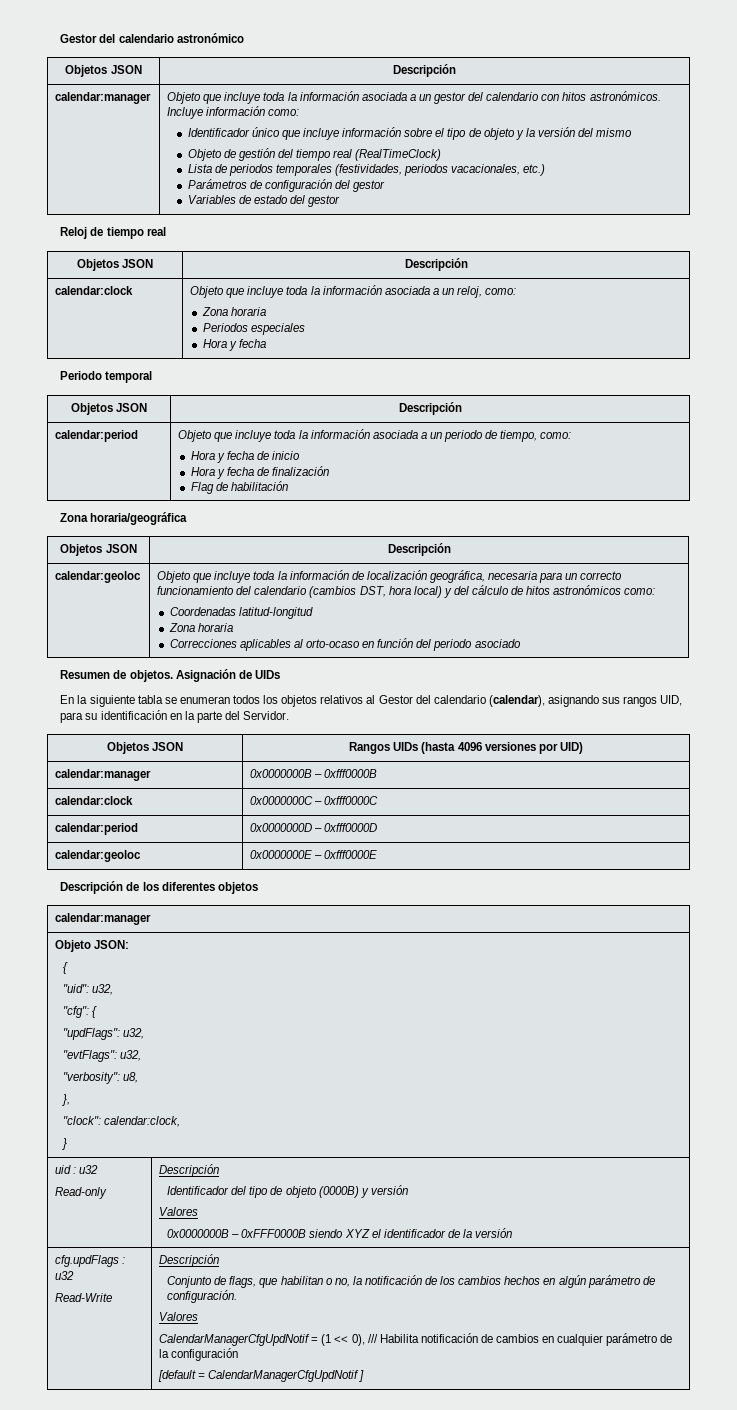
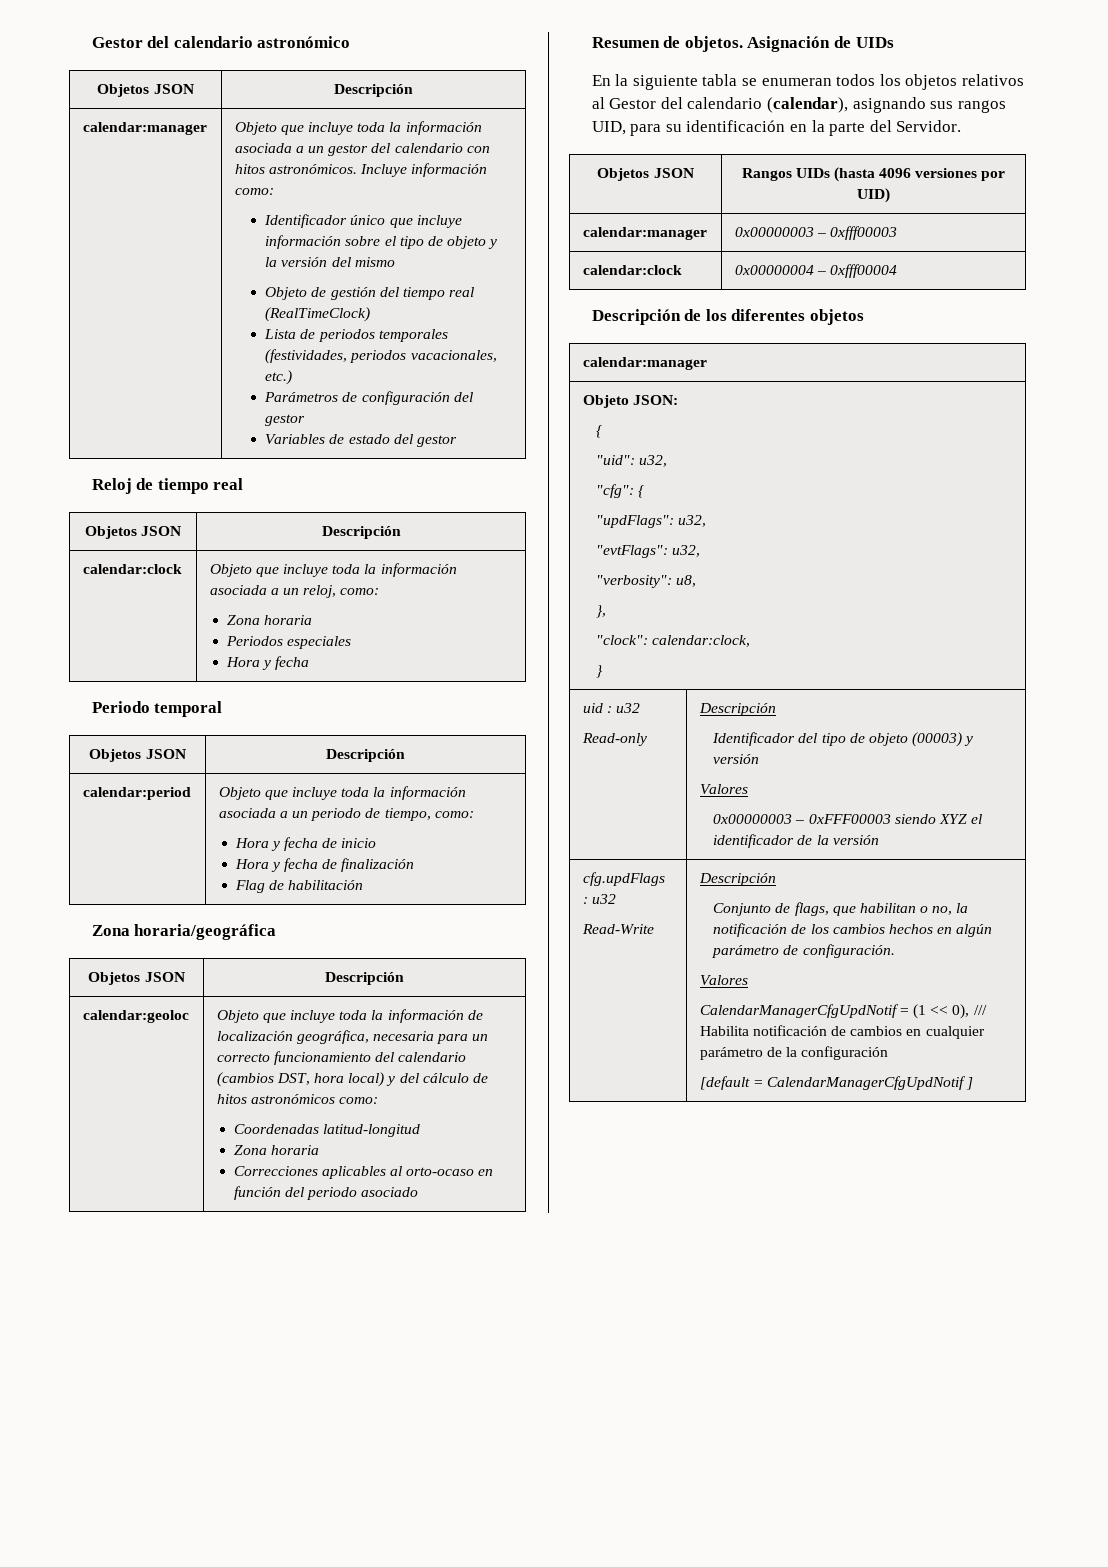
- calendar:manager | 0x0000000B – 0xfff0000B
- calendar:clock | 0x0000000C – 0xfff0000C
- calendar:period | 0x0000000D – 0xfff0000D
- calendar:geoloc | 0x0000000E – 0xfff0000E
+ calendar:manager | 0x00000003 – 0xfff00003
+ calendar:clock | 0x00000004 – 0xfff00004
  uid : u32
  Read-only | Descripción
- Identificador del tipo de objeto (0000B) y versión
+ Identificador del tipo de objeto (00003) y versión
  Valores
- 0x0000000B – 0xFFF0000B siendo XYZ el identificador de la versión
+ 0x00000003 – 0xFFF00003 siendo XYZ el identificador de la versión

